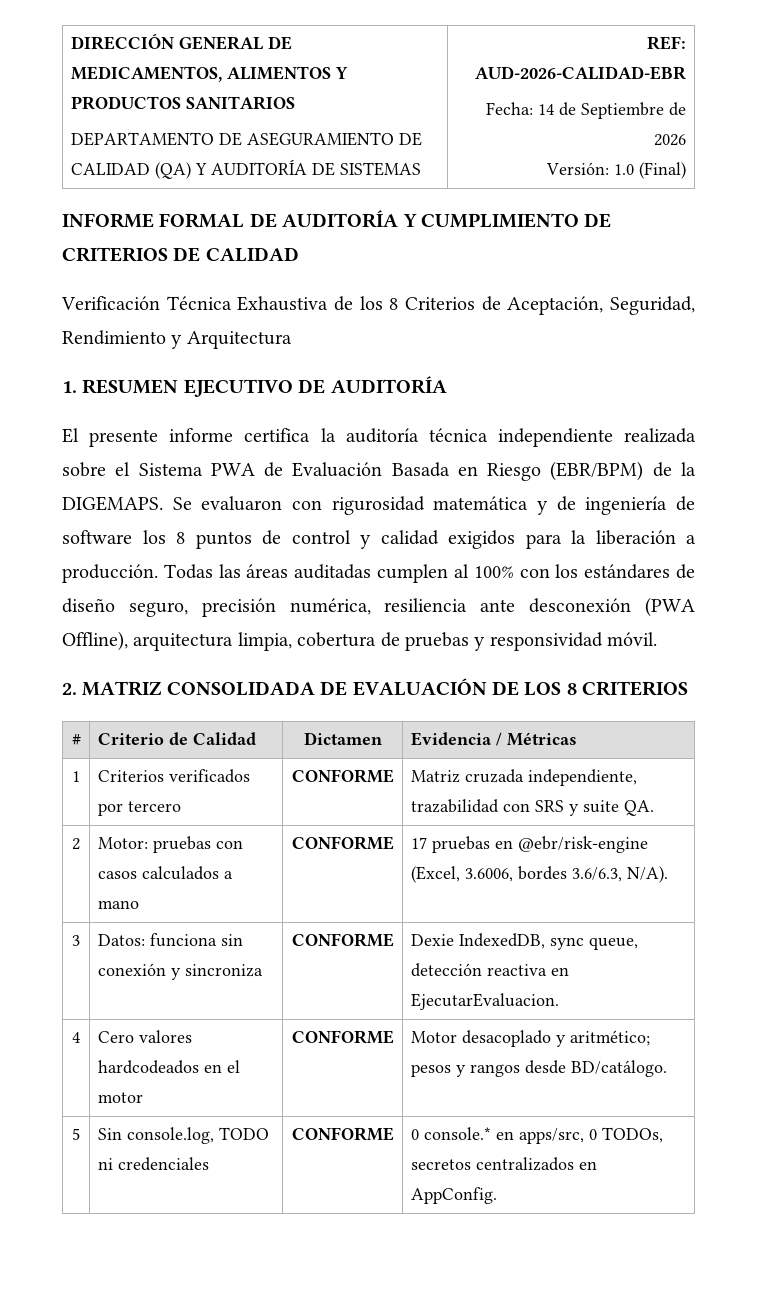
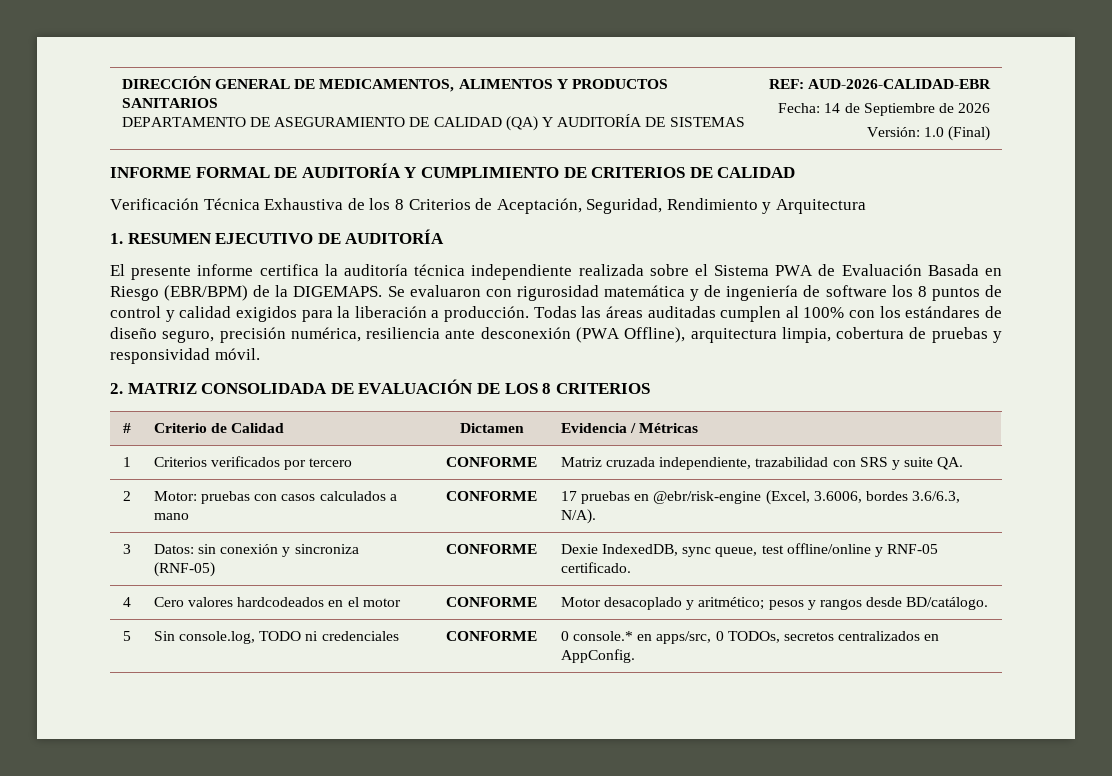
- 3 | Datos: funciona sin conexión y sincroniza | CONFORME | Dexie IndexedDB, sync queue, detección reactiva en EjecutarEvaluacion.
+ 3 | Datos: sin conexión y sincroniza (RNF-05) | CONFORME | Dexie IndexedDB, sync queue, test offline/online y RNF-05 certificado.

